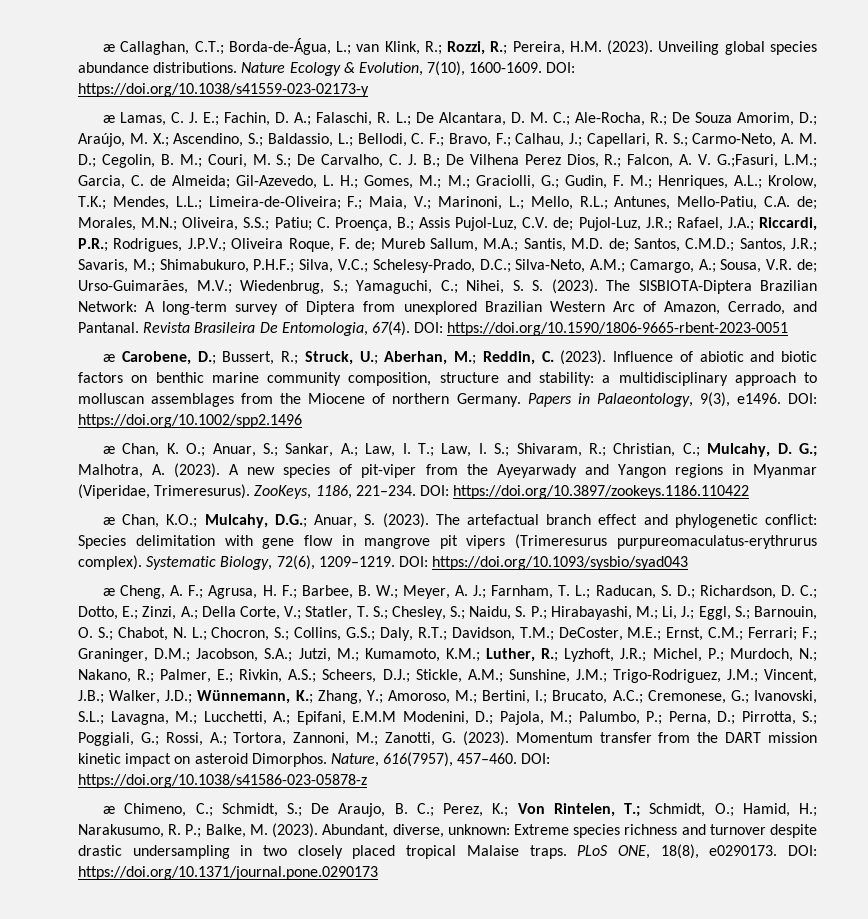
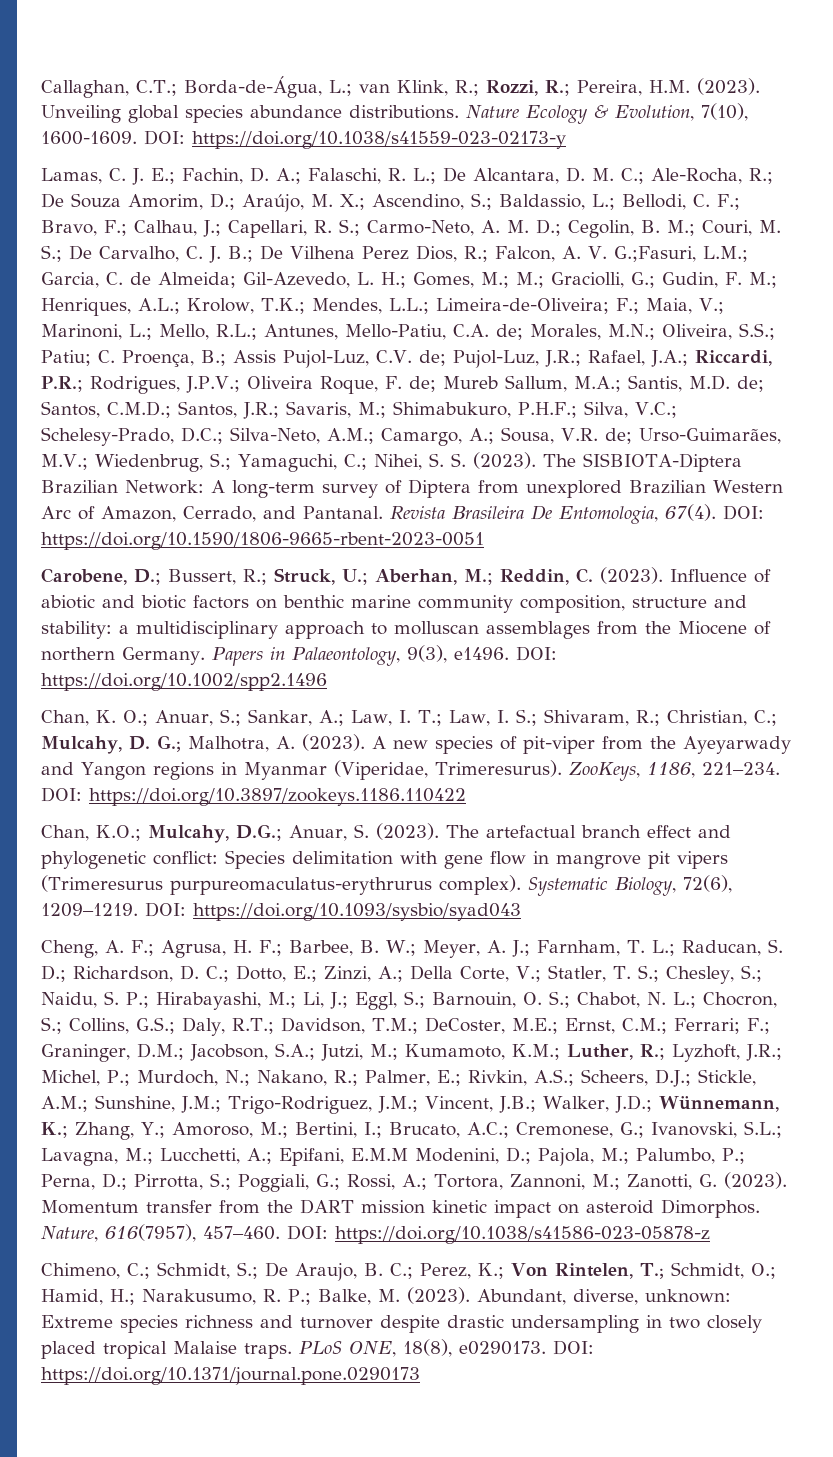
- æ Callaghan, C.T.; Borda-de-Água, L.; van Klink, R.; Rozzi, R.; Pereira, H.M. (2023).
+ Callaghan, C.T.; Borda-de-Água, L.; van Klink, R.; Rozzi, R.; Pereira, H.M. (2023).
- æ Lamas, C. J. E.;
+ Lamas, C. J. E.;
- æ Carobene, D.; Bussert, R.; Struck, U.; Aberhan, M.; Reddin, C. (2023).
+ Carobene, D.; Bussert, R.; Struck, U.; Aberhan, M.; Reddin, C. (2023).
- æ Chan, K. O.; Anuar, S.; Sankar, A.; Law, I. T.; Law, I. S.; Shivaram, R.; Christian, C.; Mulcahy, D. G.; Malhotra, A. (2023).
+ Chan, K. O.; Anuar, S.; Sankar, A.; Law, I. T.; Law, I. S.; Shivaram, R.; Christian, C.; Mulcahy, D. G.; Malhotra, A. (2023).
- æ Chan, K.O.; Mulcahy, D.G.; Anuar, S. (2023).
+ Chan, K.O.; Mulcahy, D.G.; Anuar, S. (2023).
- æ Cheng, A. F.;
+ Cheng, A. F.;
- æ Chimeno, C.; Schmidt, S.; De Araujo, B. C.; Perez, K.; Von Rintelen, T.; Schmidt, O.; Hamid, H.; Narakusumo, R. P.; Balke, M. (2023).
+ Chimeno, C.; Schmidt, S.; De Araujo, B. C.; Perez, K.; Von Rintelen, T.; Schmidt, O.; Hamid, H.; Narakusumo, R. P.; Balke, M. (2023).

